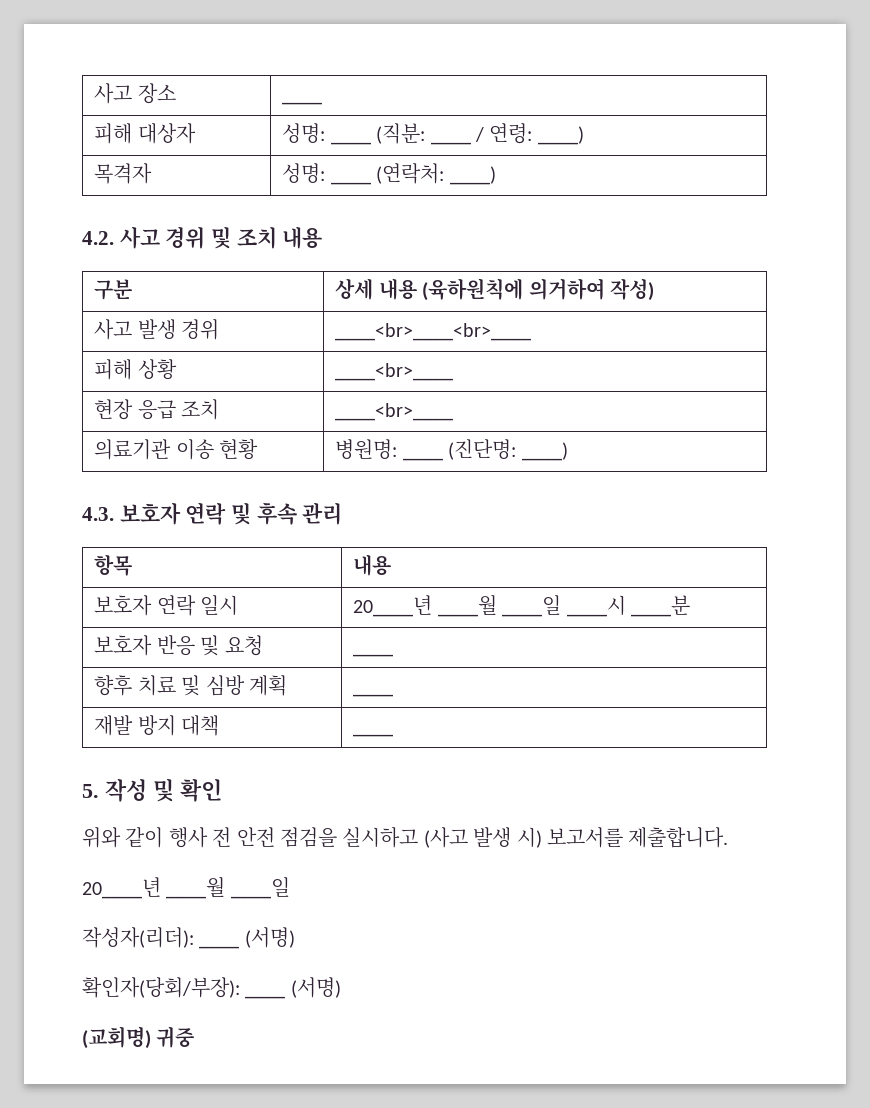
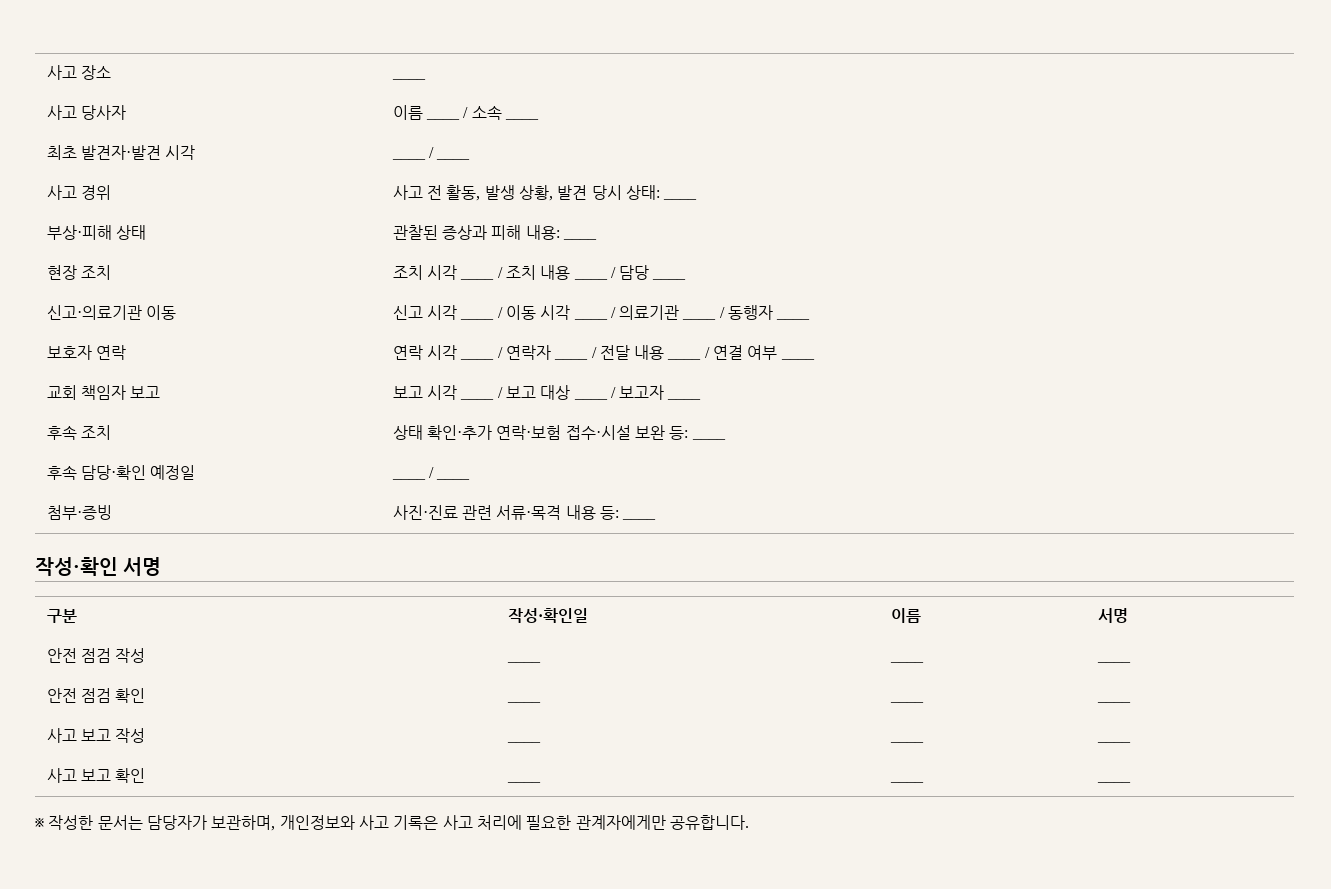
- 피해 대상자 | 성명: ____ (직분: ____ / 연령: ____)
- 목격자 | 성명: ____ (연락처: ____)
- 4.2. 사고 경위 및 조치 내용
- 구분 | 상세 내용 (육하원칙에 의거하여 작성)
- 사고 발생 경위 | ____<br>____<br>____
- 피해 상황 | ____<br>____
- 현장 응급 조치 | ____<br>____
- 의료기관 이송 현황 | 병원명: ____ (진단명: ____)
- 4.3. 보호자 연락 및 후속 관리
- 항목 | 내용
- 보호자 연락 일시 | 20____년 ____월 ____일 ____시 ____분
- 보호자 반응 및 요청 | ____
- 향후 치료 및 심방 계획 | ____
- 재발 방지 대책 | ____
- 5. 작성 및 확인
- 위와 같이 행사 전 안전 점검을 실시하고 (사고 발생 시) 보고서를 제출합니다.
- 20____년 ____월 ____일
- 작성자(리더): ____ (서명)
- 확인자(당회/부장): ____ (서명)
- (교회명) 귀중
+ 사고 당사자 | 이름 ____ / 소속 ____
+ 최초 발견자·발견 시각 | ____ / ____
+ 사고 경위 | 사고 전 활동, 발생 상황, 발견 당시 상태: ____
+ 부상·피해 상태 | 관찰된 증상과 피해 내용: ____
+ 현장 조치 | 조치 시각 ____ / 조치 내용 ____ / 담당 ____
+ 신고·의료기관 이동 | 신고 시각 ____ / 이동 시각 ____ / 의료기관 ____ / 동행자 ____
+ 보호자 연락 | 연락 시각 ____ / 연락자 ____ / 전달 내용 ____ / 연결 여부 ____
+ 교회 책임자 보고 | 보고 시각 ____ / 보고 대상 ____ / 보고자 ____
+ 후속 조치 | 상태 확인·추가 연락·보험 접수·시설 보완 등: ____
+ 후속 담당·확인 예정일 | ____ / ____
+ 첨부·증빙 | 사진·진료 관련 서류·목격 내용 등: ____
+ 작성·확인 서명
+ 구분 | 작성·확인일 | 이름 | 서명
+ 안전 점검 작성 | ____ | ____ | ____
+ 안전 점검 확인 | ____ | ____ | ____
+ 사고 보고 작성 | ____ | ____ | ____
+ 사고 보고 확인 | ____ | ____ | ____
+ ※ 작성한 문서는 담당자가 보관하며, 개인정보와 사고 기록은 사고 처리에 필요한 관계자에게만 공유합니다.

